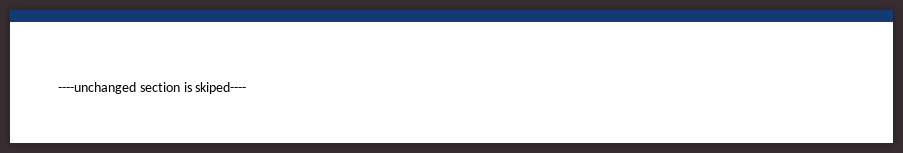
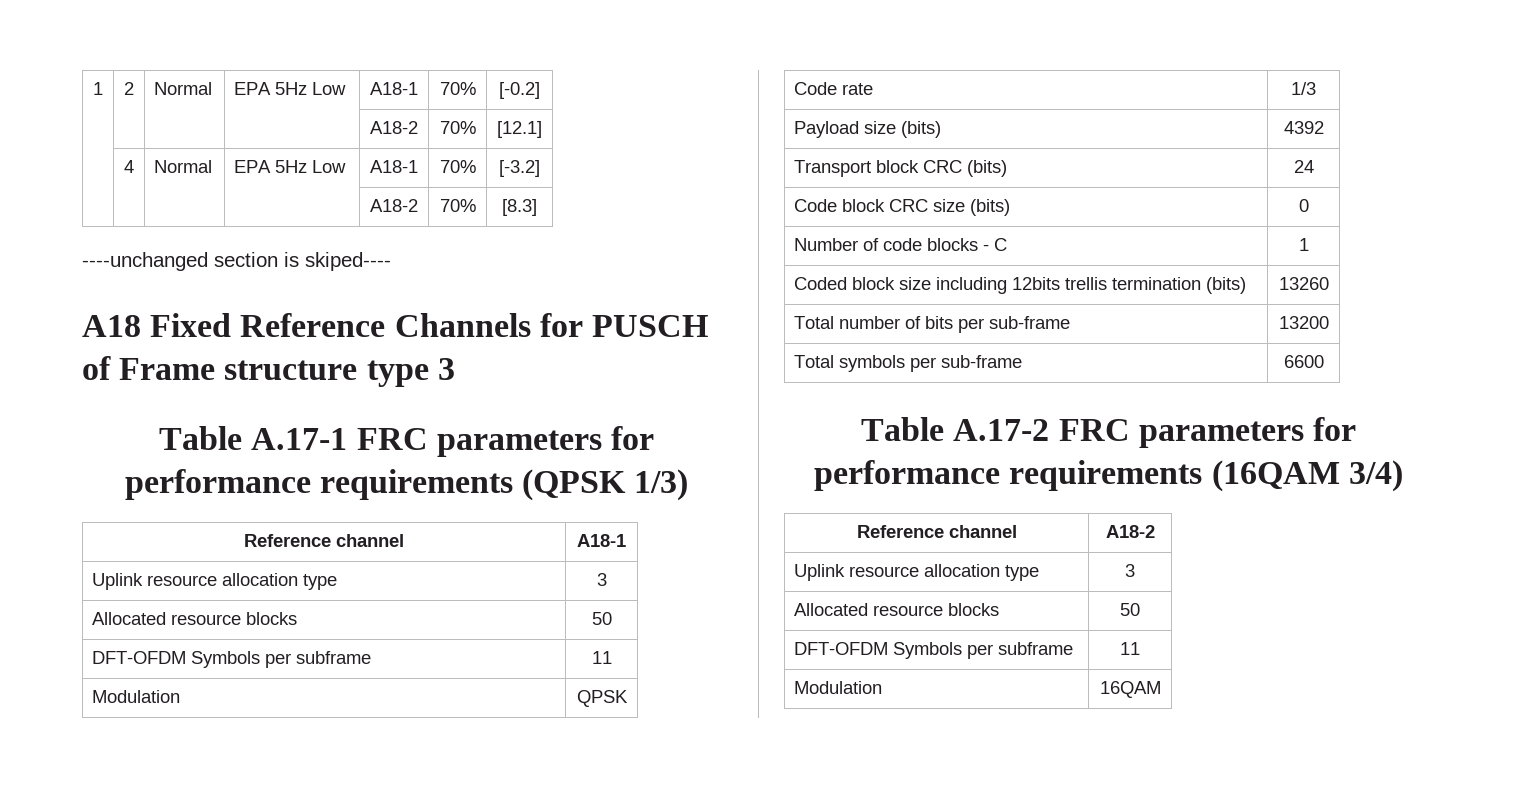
+ 1 | 2 | Normal | EPA 5Hz Low | A18-1 | 70% | [-0.2]
+ | | | | A18-2 | 70% | [12.1]
+ | 4 | Normal | EPA 5Hz Low | A18-1 | 70% | [-3.2]
+ | | | | A18-2 | 70% | [8.3]
  ----unchanged section is skiped----
+ A18 Fixed Reference Channels for PUSCH of Frame structure type 3
+ Table A.17-1 FRC parameters for performance requirements (QPSK 1/3)
+ Reference channel | A18-1
+ Uplink resource allocation type | 3
+ Allocated resource blocks | 50
+ DFT-OFDM Symbols per subframe | 11
+ Modulation | QPSK
+ Code rate | 1/3
+ Payload size (bits) | 4392
+ Transport block CRC (bits) | 24
+ Code block CRC size (bits) | 0
+ Number of code blocks - C | 1
+ Coded block size including 12bits trellis termination (bits) | 13260
+ Total number of bits per sub-frame | 13200
+ Total symbols per sub-frame | 6600
+ Table A.17-2 FRC parameters for performance requirements (16QAM 3/4)
+ Reference channel | A18-2
+ Uplink resource allocation type | 3
+ Allocated resource blocks | 50
+ DFT-OFDM Symbols per subframe | 11
+ Modulation | 16QAM

